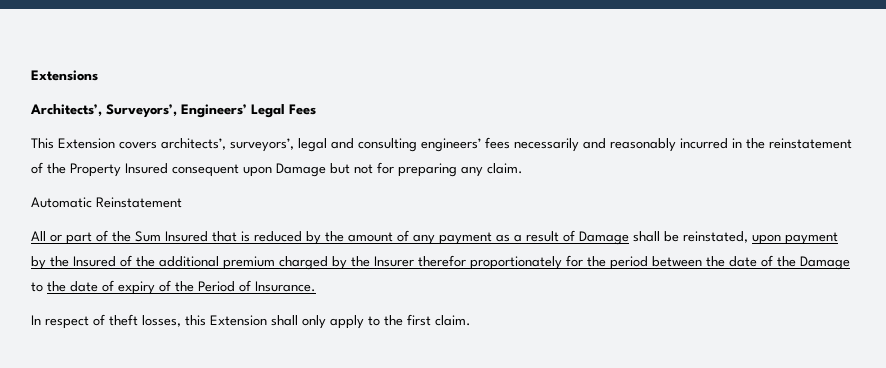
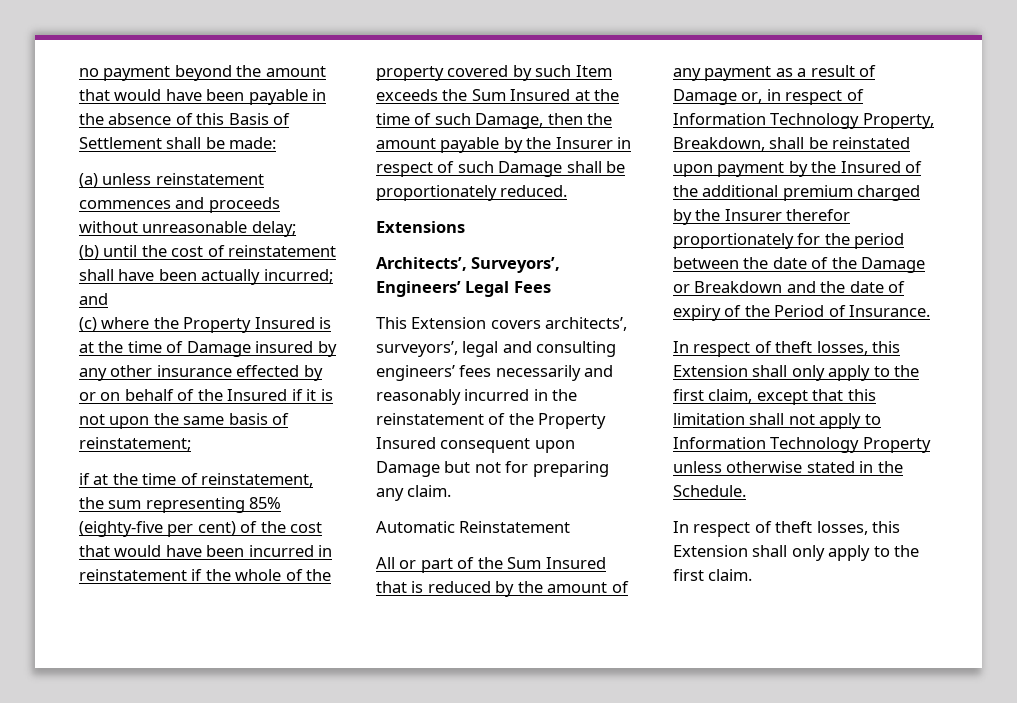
+ no payment beyond the amount that would have been payable in the absence of this Basis of Settlement shall be made:
+ (a) unless reinstatement commences and proceeds without unreasonable delay;
+ (b) until the cost of reinstatement shall have been actually incurred; and
+ (c) where the Property Insured is at the time of Damage insured by any other insurance effected by or on behalf of the Insured if it is not upon the same basis of reinstatement;
+ if at the time of reinstatement, the sum representing 85% (eighty-five per cent) of the cost that would have been incurred in reinstatement if the whole of the property covered by such Item exceeds the Sum Insured at the time of such Damage, then the amount payable by the Insurer in respect of such Damage shall be proportionately reduced.
- All or part of the Sum Insured that is reduced by the amount of any payment as a result of Damage shall be reinstated, upon payment by the Insured of the additional premium charged by the Insurer therefor proportionately for the period between the date of the Damage to the date of expiry of the Period of Insurance.
+ All or part of the Sum Insured that is reduced by the amount of any payment as a result of Damage or, in respect of Information Technology Property, Breakdown, shall be reinstated upon payment by the Insured of the additional premium charged by the Insurer therefor proportionately for the period between the date of the Damage or Breakdown and the date of expiry of the Period of Insurance.
+ In respect of theft losses, this Extension shall only apply to the first claim, except that this limitation shall not apply to Information Technology Property unless otherwise stated in the Schedule.

